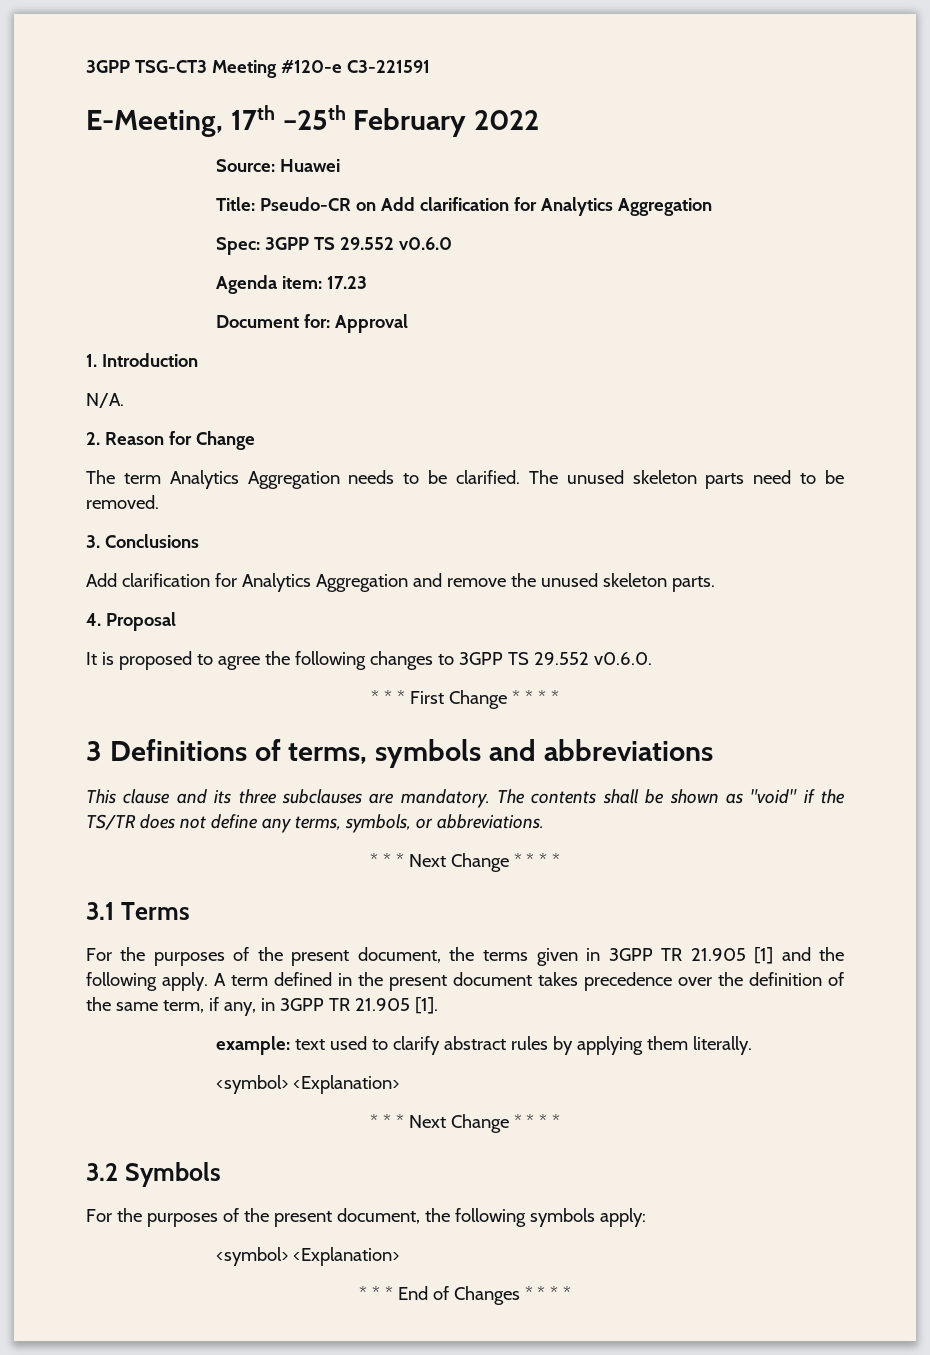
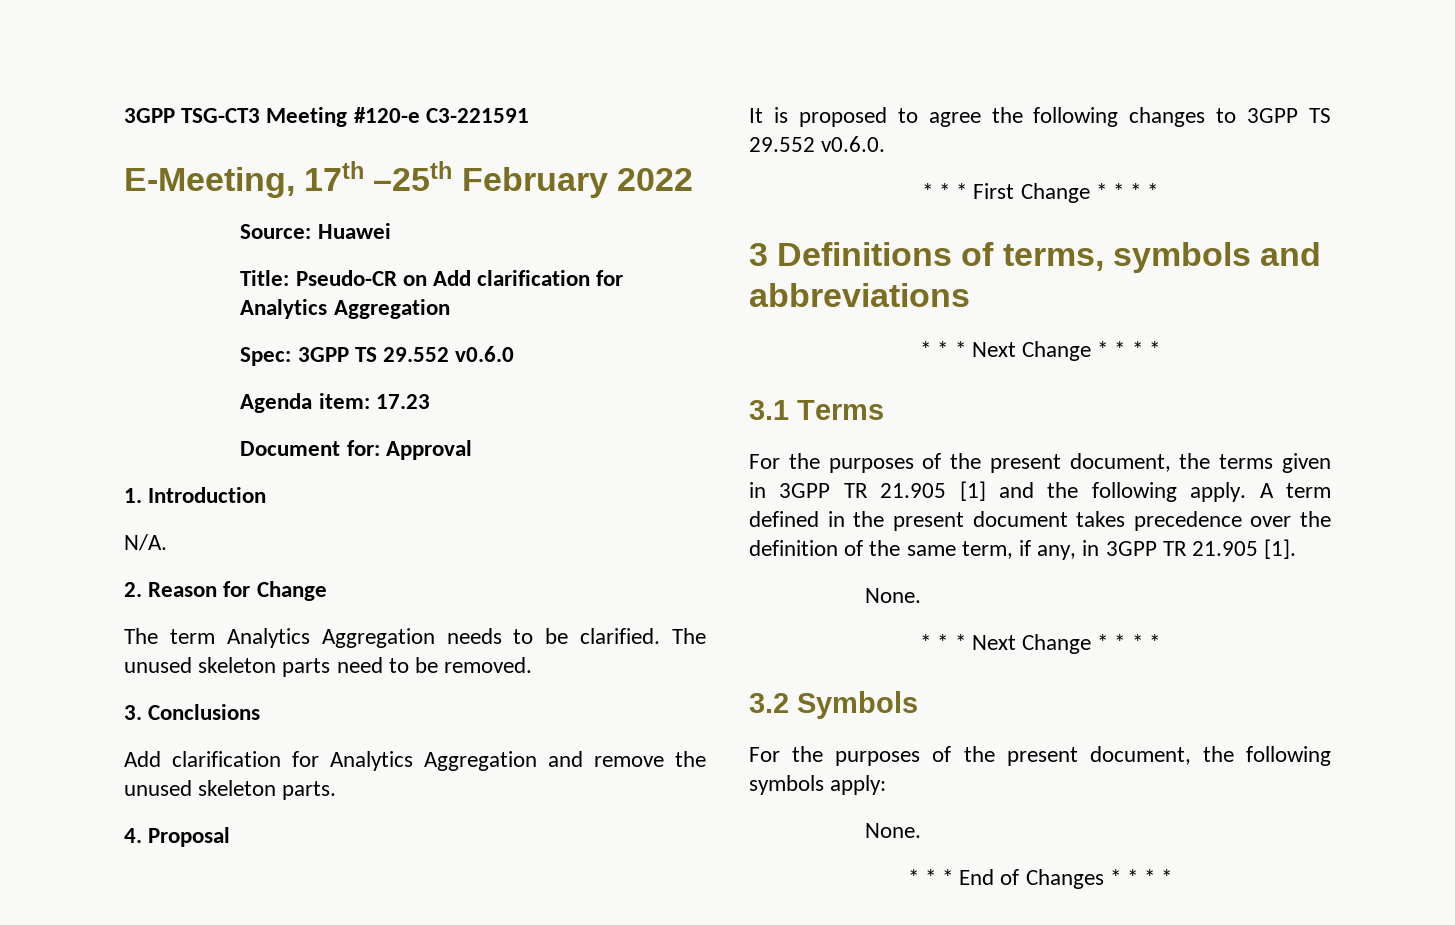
- This clause and its three subclauses are mandatory. The contents shall be shown as "void" if the TS/TR does not define any terms, symbols, or abbreviations.
  A term defined in the present document takes precedence over the definition of the same term, if any, in 3GPP TR 21.905 [1].
- example: text used to clarify abstract rules by applying them literally.
- <symbol> <Explanation>
+ None.
  For the purposes of the present document, the following symbols apply:
- <symbol> <Explanation>
+ None.

